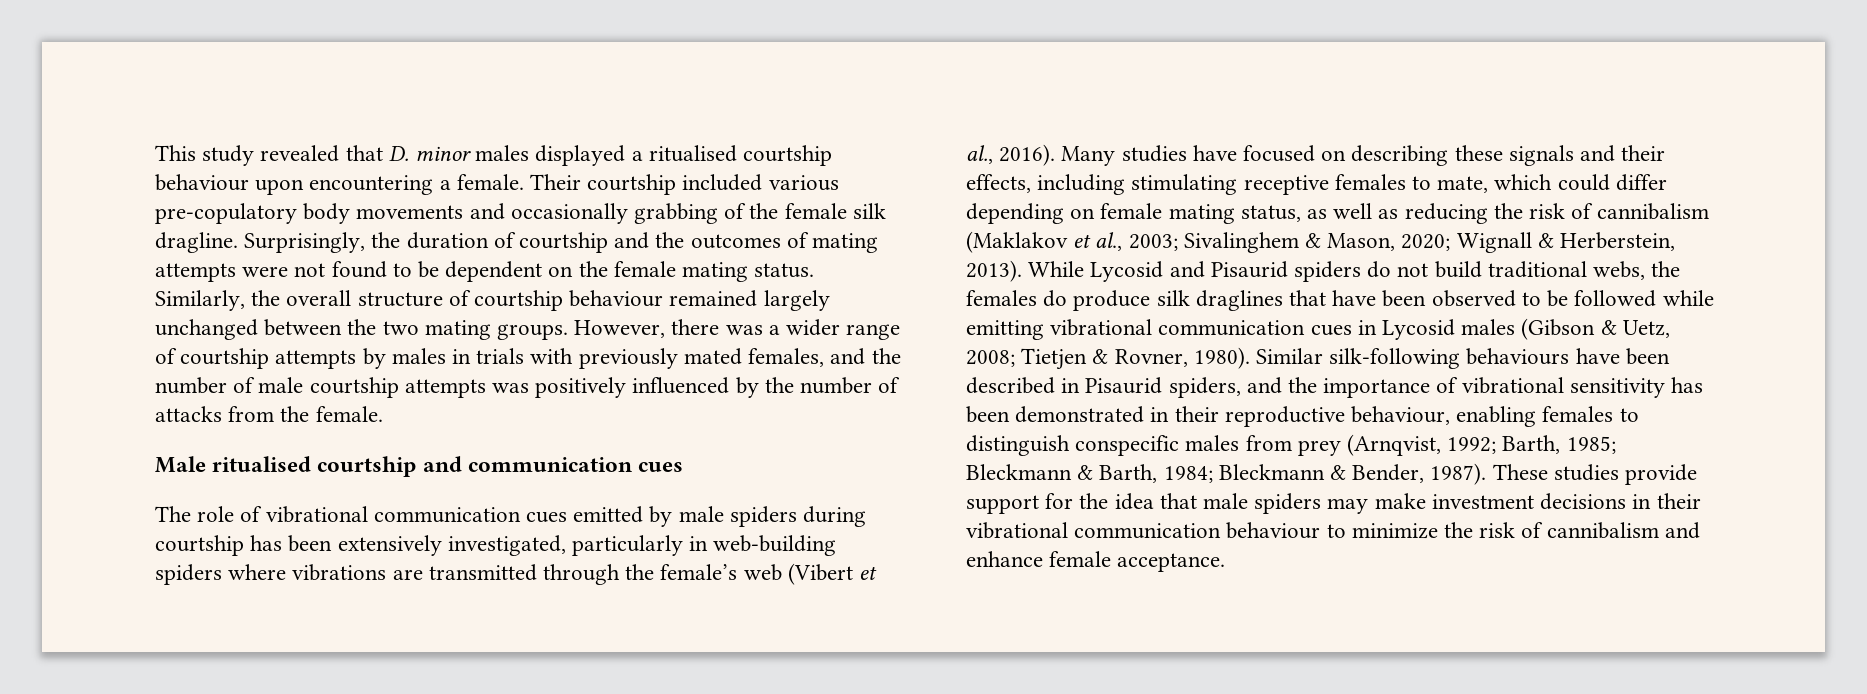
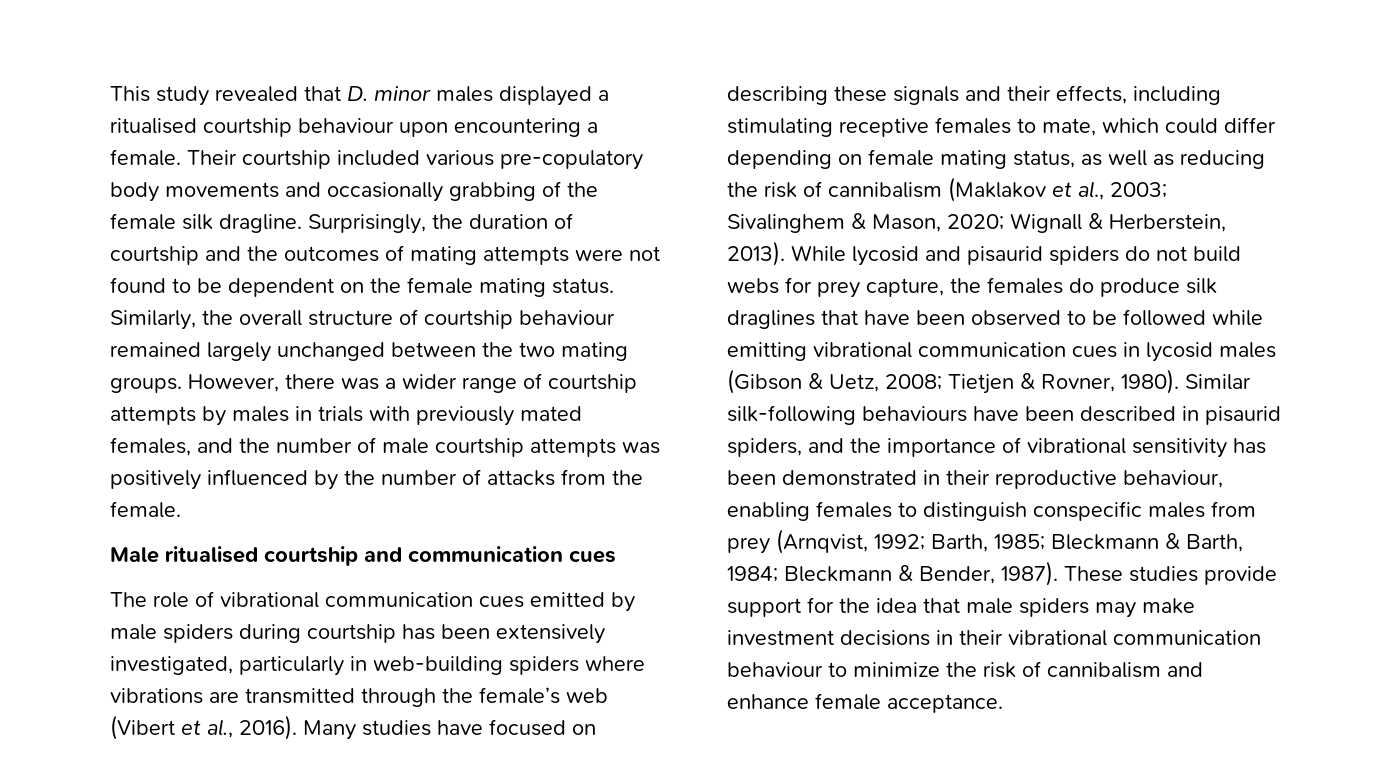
- While Lycosid and Pisaurid spiders do not build traditional webs, the females do produce silk draglines that have been observed to be followed while emitting vibrational communication cues in Lycosid males (Gibson & Uetz, 2008; Tietjen & Rovner, 1980).
+ While lycosid and pisaurid spiders do not build webs for prey capture, the females do produce silk draglines that have been observed to be followed while emitting vibrational communication cues in lycosid males (Gibson & Uetz, 2008; Tietjen & Rovner, 1980).
- Similar silk-following behaviours have been described in Pisaurid spiders, and the importance of vibrational sensitivity has been demonstrated in their reproductive behaviour, enabling females to distinguish conspecific males from prey (Arnqvist, 1992; Barth, 1985; Bleckmann & Barth, 1984; Bleckmann & Bender, 1987).
+ Similar silk-following behaviours have been described in pisaurid spiders, and the importance of vibrational sensitivity has been demonstrated in their reproductive behaviour, enabling females to distinguish conspecific males from prey (Arnqvist, 1992; Barth, 1985; Bleckmann & Barth, 1984; Bleckmann & Bender, 1987).

